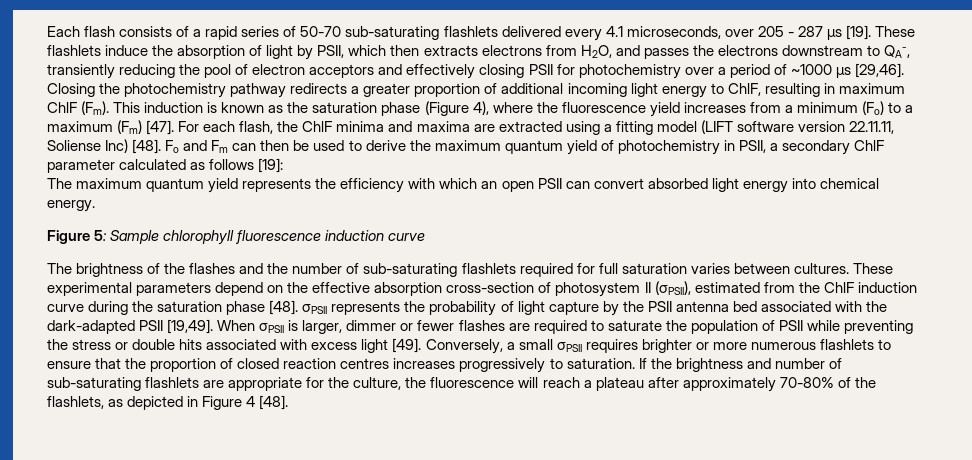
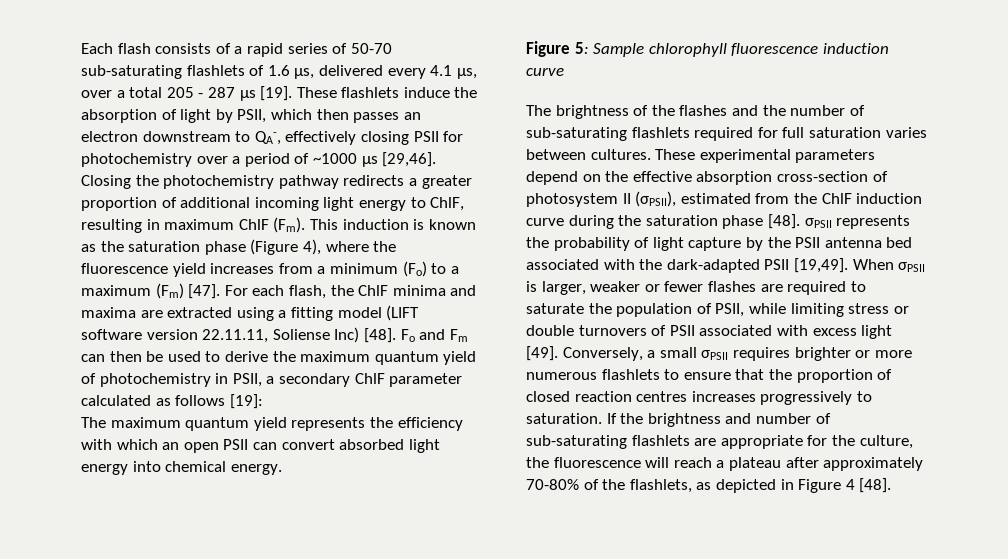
- Each flash consists of a rapid series of 50-70 sub-saturating flashlets delivered every 4.1 microseconds, over 205 - 287 µs [19].
+ Each flash consists of a rapid series of 50-70 sub-saturating flashlets of 1.6 µs, delivered every 4.1 µs, over a total 205 - 287 µs [19].
- These flashlets induce the absorption of light by PSII, which then extracts electrons from H2O, and passes the electrons downstream to QA-, transiently reducing the pool of electron acceptors and effectively closing PSII for photochemistry over a period of ~1000 µs [29,46].
+ These flashlets induce the absorption of light by PSII, which then passes an electron downstream to QA-, effectively closing PSII for photochemistry over a period of ~1000 µs [29,46].
- When σPSII is larger, dimmer or fewer flashes are required to saturate the population of PSII while preventing the stress or double hits associated with excess light [49].
+ When σPSII is larger, weaker or fewer flashes are required to saturate the population of PSII, while limiting stress or double turnovers of PSII associated with excess light [49].

